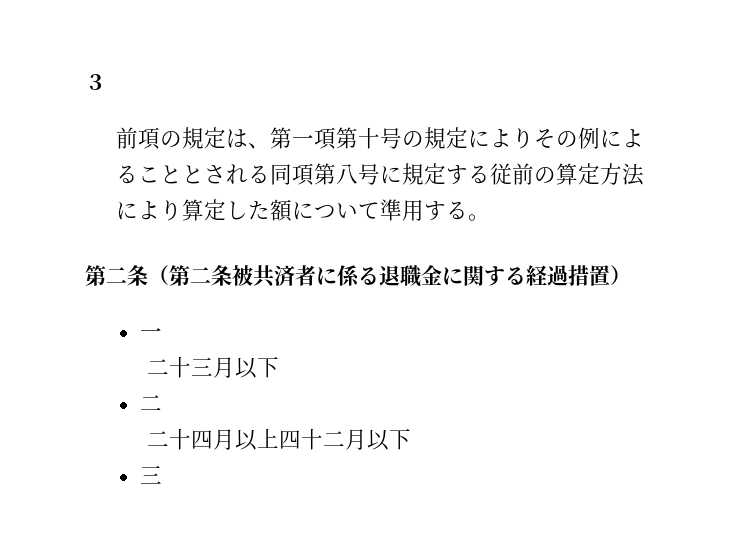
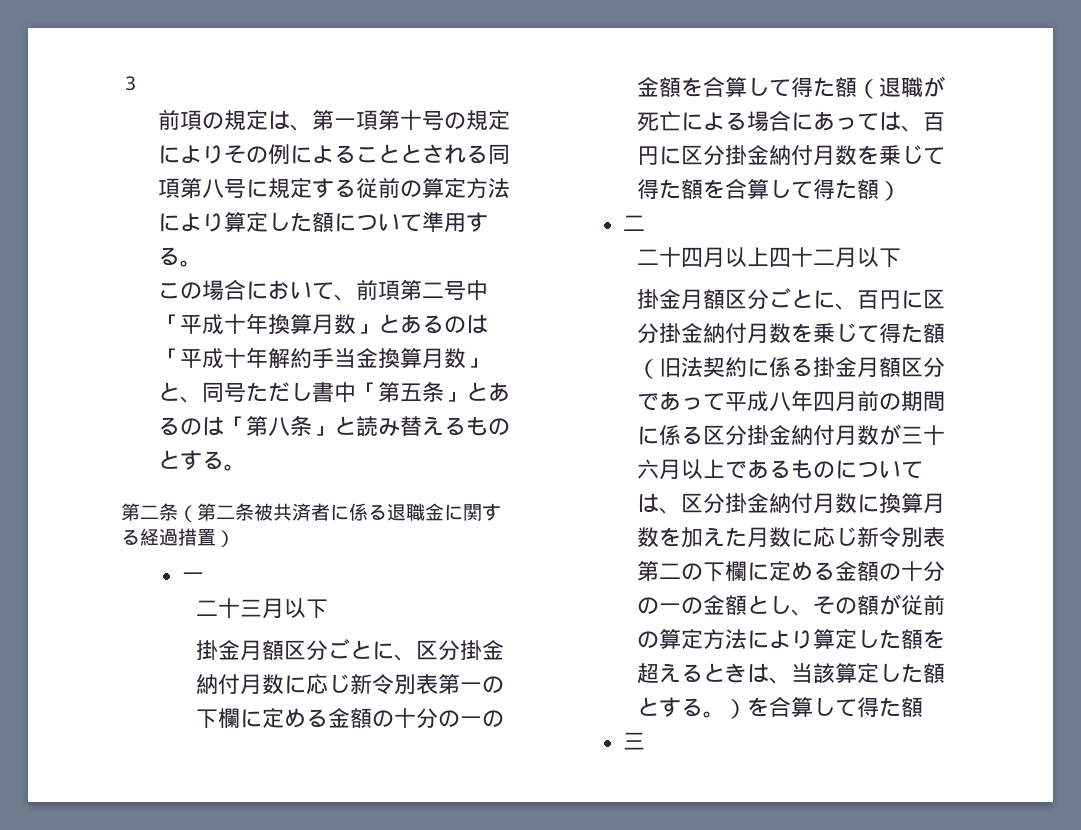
+ この場合において、前項第二号中「平成十年換算月数」とあるのは「平成十年解約手当金換算月数」と、同号ただし書中「第五条」とあるのは「第八条」と読み替えるものとする。
+ 掛金月額区分ごとに、区分掛金納付月数に応じ新令別表第一の下欄に定める金額の十分の一の金額を合算して得た額（退職が死亡による場合にあっては、百円に区分掛金納付月数を乗じて得た額を合算して得た額）
+ 掛金月額区分ごとに、百円に区分掛金納付月数を乗じて得た額（旧法契約に係る掛金月額区分であって平成八年四月前の期間に係る区分掛金納付月数が三十六月以上であるものについては、区分掛金納付月数に換算月数を加えた月数に応じ新令別表第二の下欄に定める金額の十分の一の金額とし、その額が従前の算定方法により算定した額を超えるときは、当該算定した額とする。）を合算して得た額

